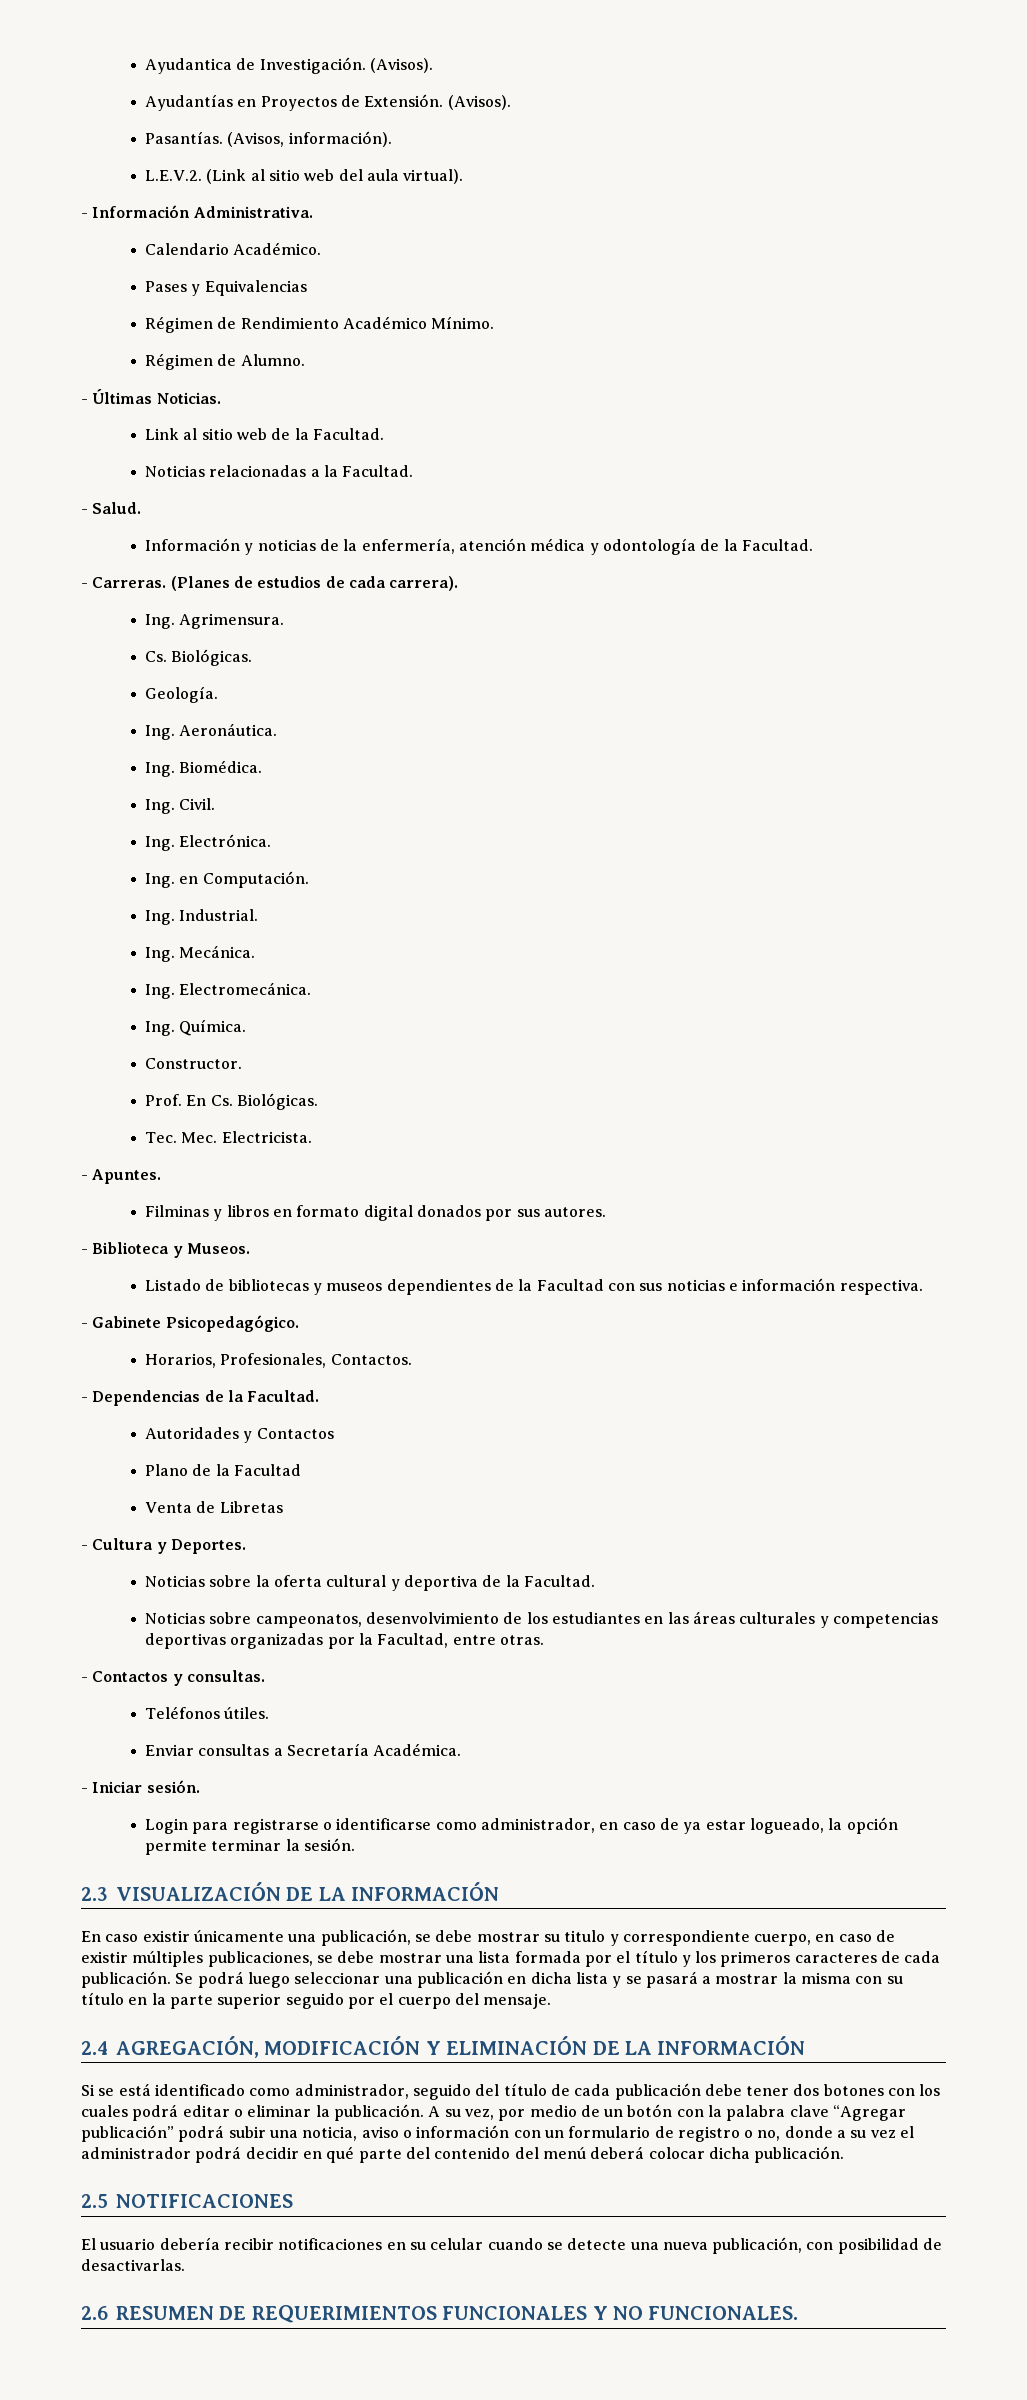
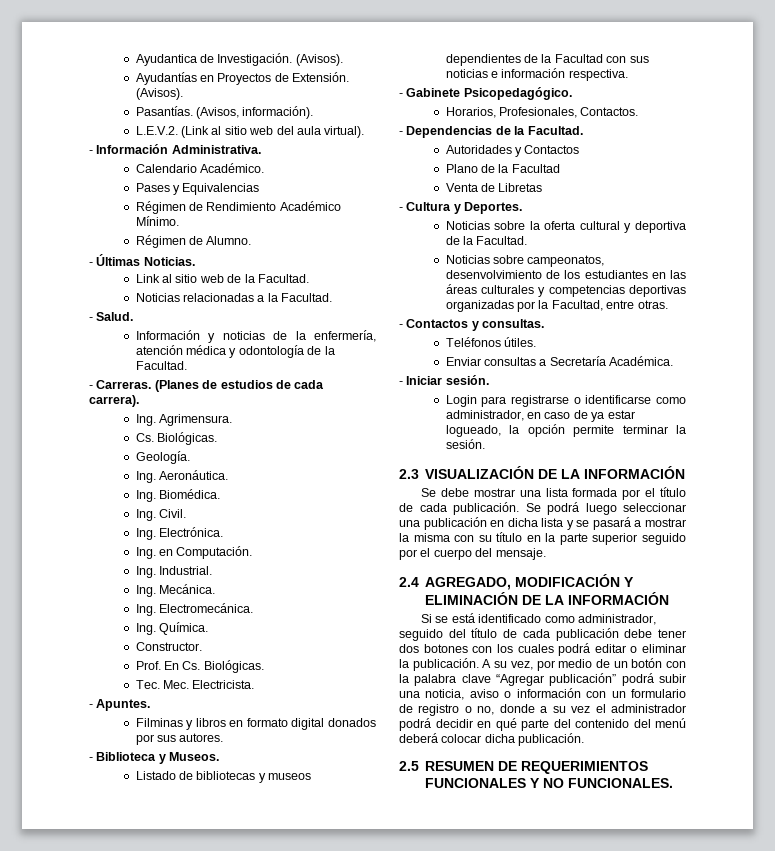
- En caso existir únicamente una publicación, se debe mostrar su titulo y correspondiente cuerpo, en caso de existir múltiples publicaciones, se debe mostrar una lista formada por el título y los primeros caracteres de cada publicación.
+ Se debe mostrar una lista formada por el título de cada publicación.
- 2.4 AGREGACIÓN, MODIFICACIÓN Y ELIMINACIÓN DE LA INFORMACIÓN
+ 2.4 AGREGADO, MODIFICACIÓN Y ELIMINACIÓN DE LA INFORMACIÓN
- 2.5 NOTIFICACIONES
- El usuario debería recibir notificaciones en su celular cuando se detecte una nueva publicación, con posibilidad de desactivarlas.
- 2.6 RESUMEN DE REQUERIMIENTOS FUNCIONALES Y NO FUNCIONALES.
+ 2.5 RESUMEN DE REQUERIMIENTOS FUNCIONALES Y NO FUNCIONALES.

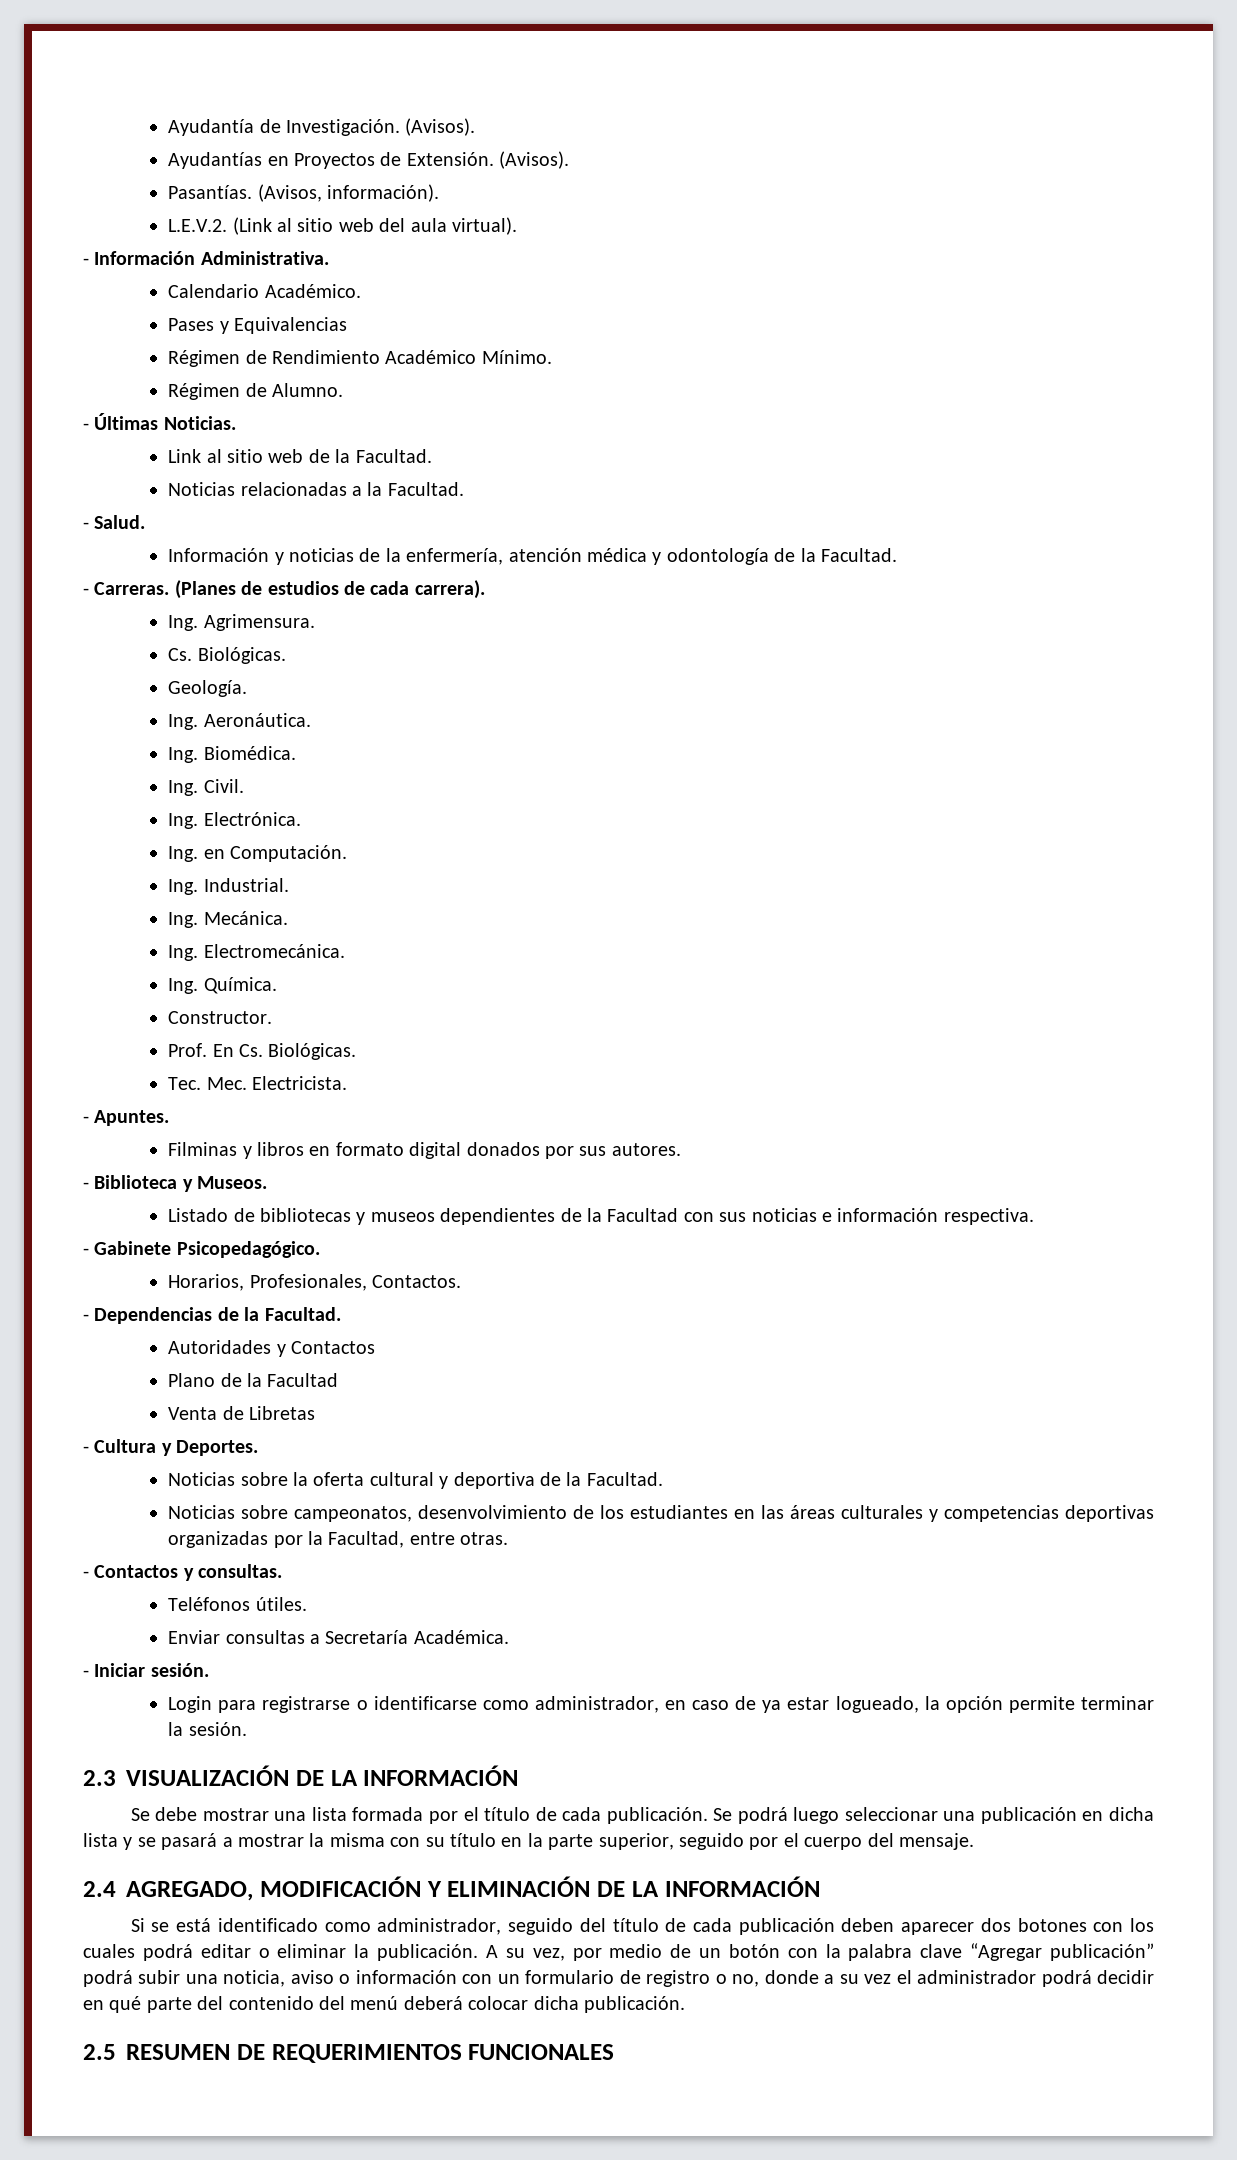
- Ayudantica de Investigación.
+ Ayudantía de Investigación.
- Se podrá luego seleccionar una publicación en dicha lista y se pasará a mostrar la misma con su título en la parte superior seguido por el cuerpo del mensaje.
+ Se podrá luego seleccionar una publicación en dicha lista y se pasará a mostrar la misma con su título en la parte superior, seguido por el cuerpo del mensaje.
- Si se está identificado como administrador, seguido del título de cada publicación debe tener dos botones con los cuales podrá editar o eliminar la publicación.
+ Si se está identificado como administrador, seguido del título de cada publicación deben aparecer dos botones con los cuales podrá editar o eliminar la publicación.
- 2.5 RESUMEN DE REQUERIMIENTOS FUNCIONALES Y NO FUNCIONALES.
+ 2.5 RESUMEN DE REQUERIMIENTOS FUNCIONALES

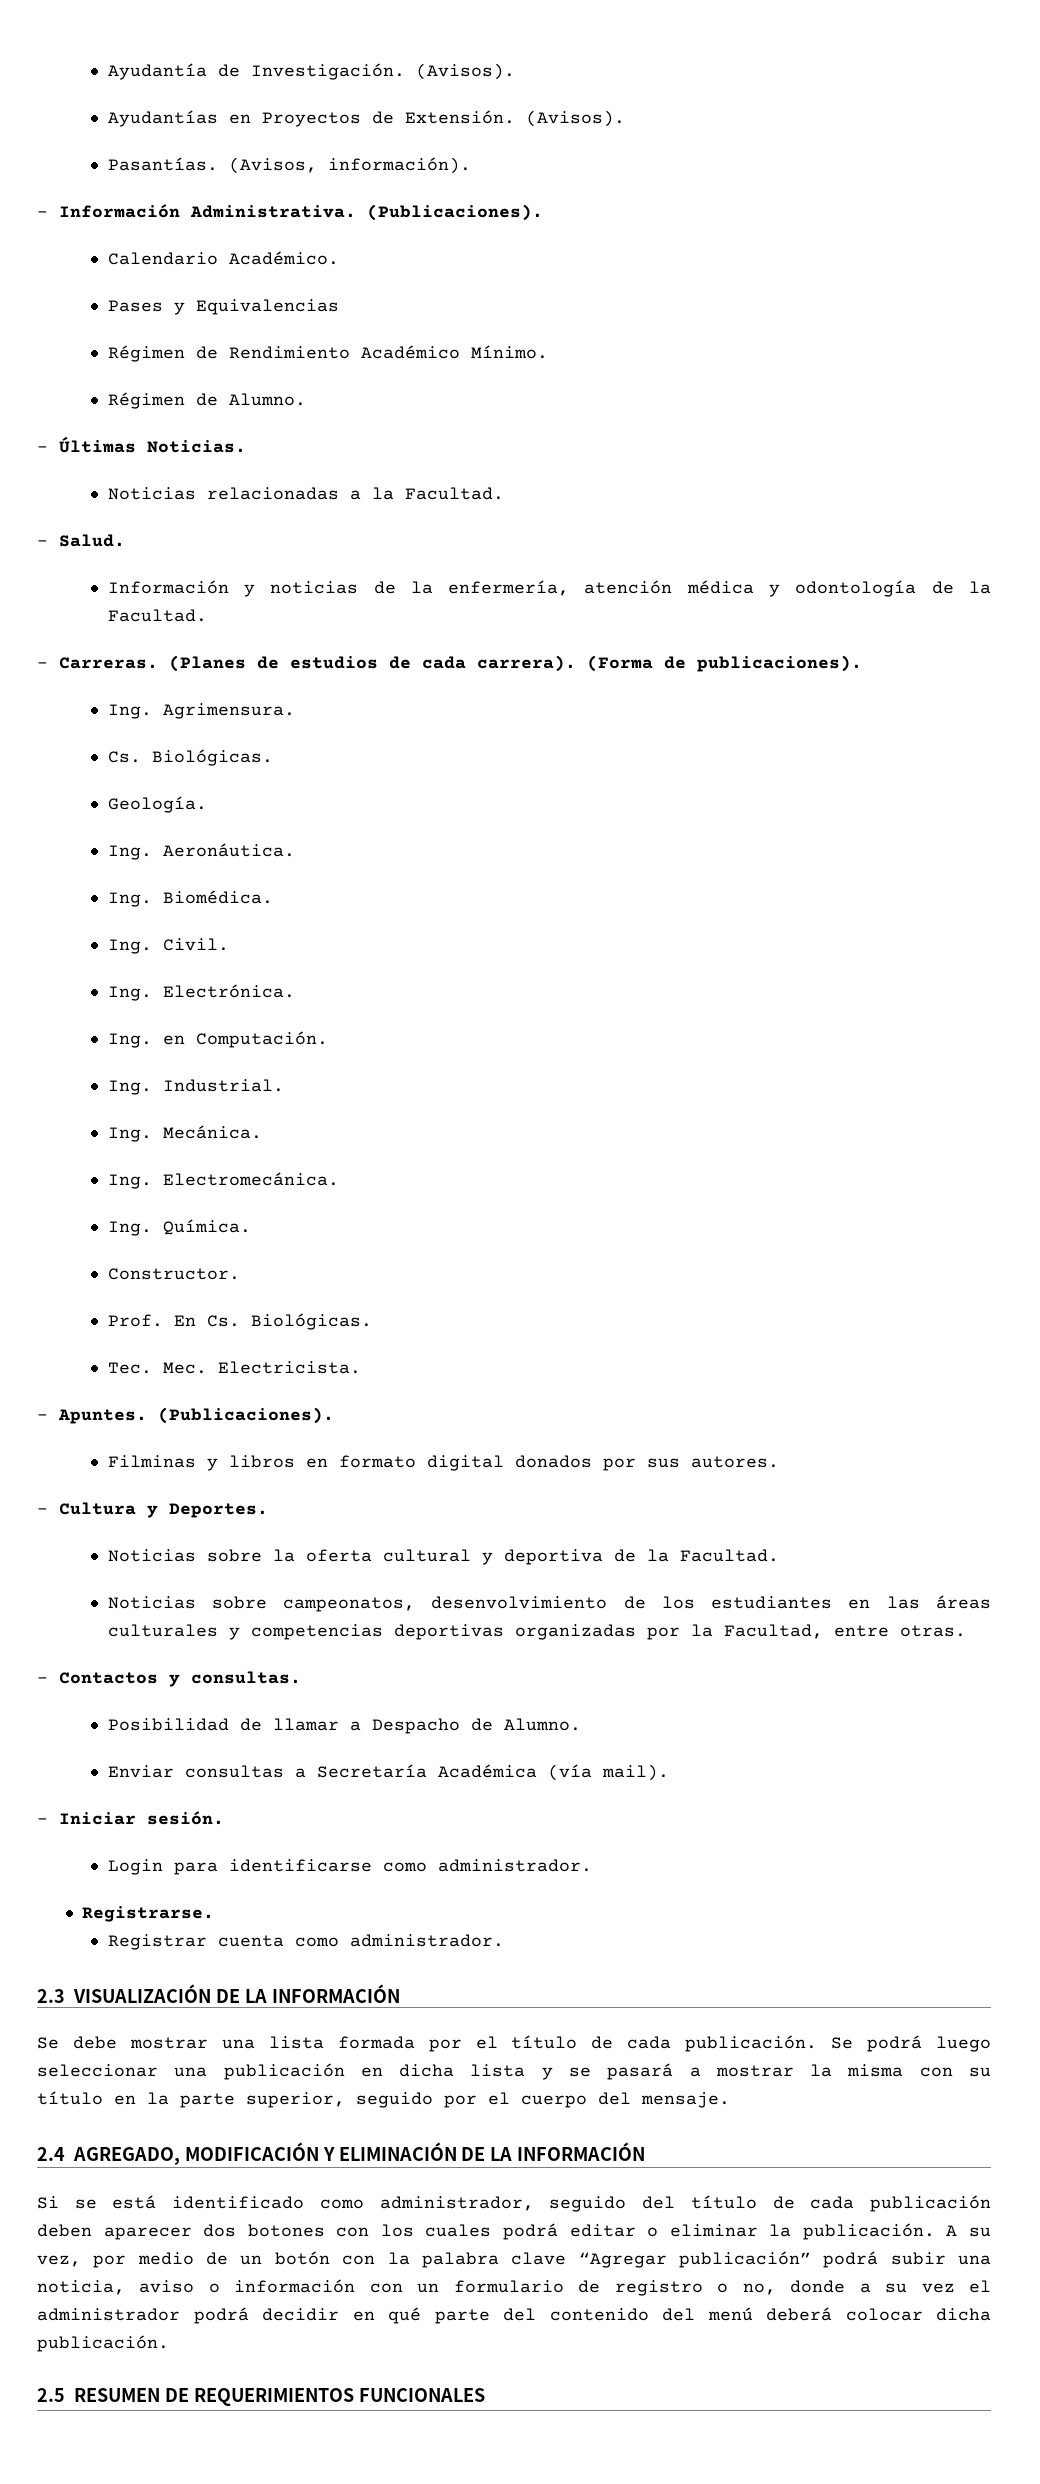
- L.E.V.2. (Link al sitio web del aula virtual).
- - Información Administrativa.
+ - Información Administrativa. (Publicaciones).
- Link al sitio web de la Facultad.
+ (Forma de publicaciones).
- - Apuntes.
+ - Apuntes. (Publicaciones).
- - Biblioteca y Museos.
- Listado de bibliotecas y museos dependientes de la Facultad con sus noticias e información respectiva.
- - Gabinete Psicopedagógico.
- Horarios, Profesionales, Contactos.
- - Dependencias de la Facultad.
- Autoridades y Contactos
- Plano de la Facultad
- Venta de Libretas
- Teléfonos útiles.
+ Posibilidad de llamar a Despacho de Alumno.
- Enviar consultas a Secretaría Académica.
+ Enviar consultas a Secretaría Académica (vía mail).
- Login para registrarse o identificarse como administrador, en caso de ya estar logueado, la opción permite terminar la sesión.
+ Login para identificarse como administrador.
+ Registrarse.
+ Registrar cuenta como administrador.

